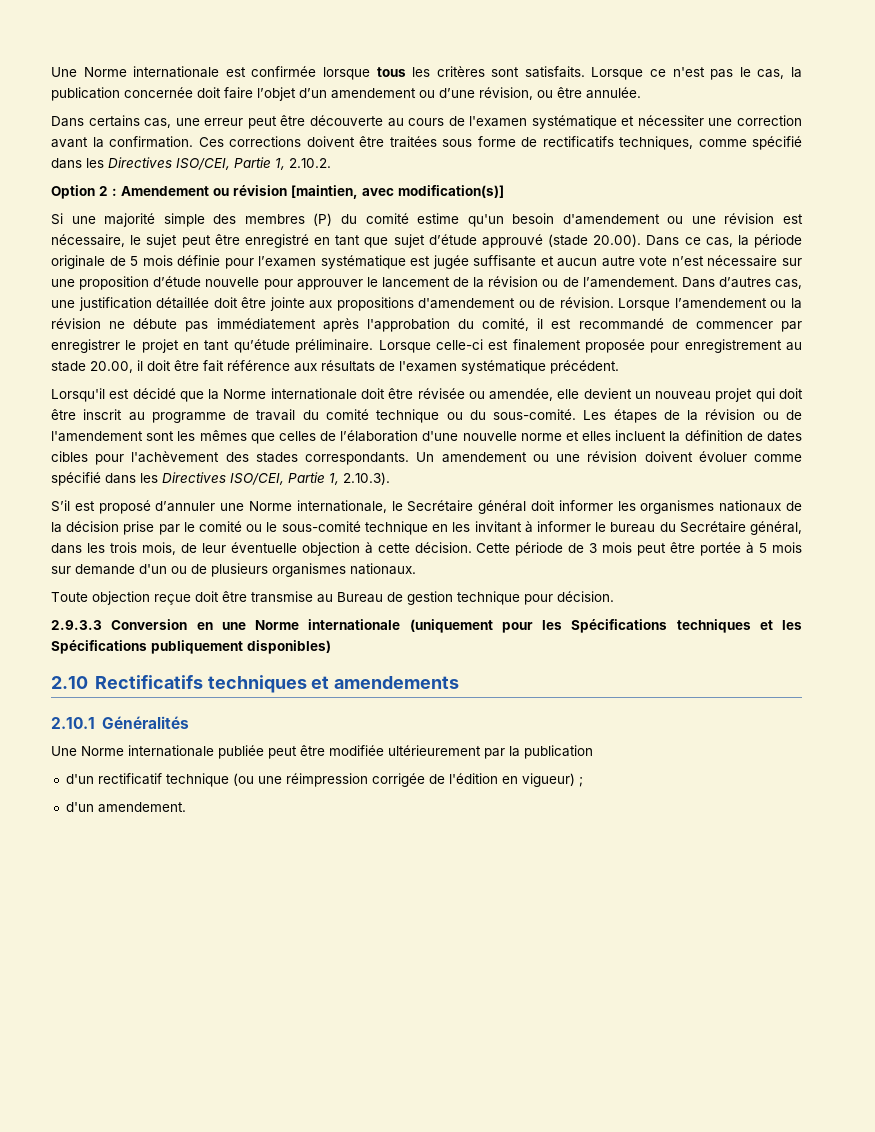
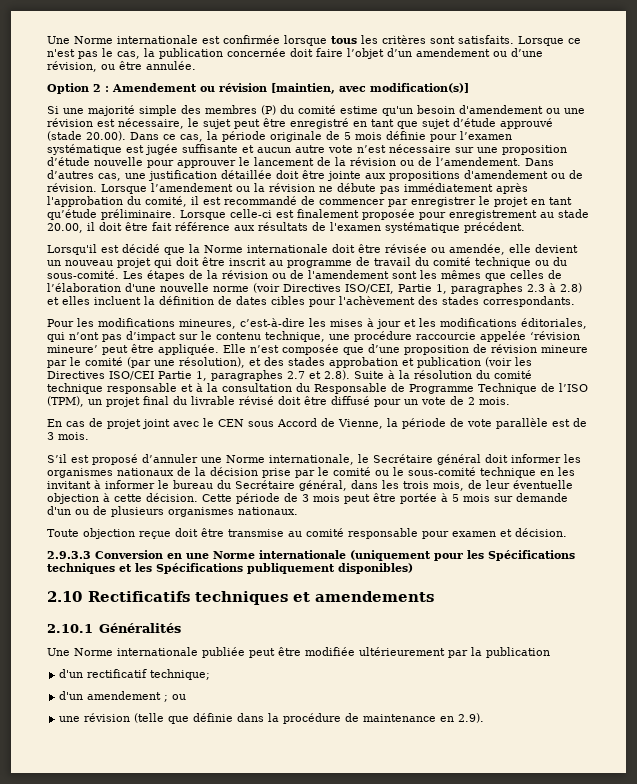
- Dans certains cas, une erreur peut être découverte au cours de l'examen systématique et nécessiter une correction avant la confirmation. Ces corrections doivent être traitées sous forme de rectificatifs techniques, comme spécifié dans les Directives ISO/CEI, Partie 1, 2.10.2.
- Les étapes de la révision ou de l'amendement sont les mêmes que celles de l’élaboration d'une nouvelle norme et elles incluent la définition de dates cibles pour l'achèvement des stades correspondants. Un amendement ou une révision doivent évoluer comme spécifié dans les Directives ISO/CEI, Partie 1, 2.10.3).
+ Les étapes de la révision ou de l'amendement sont les mêmes que celles de l’élaboration d'une nouvelle norme (voir Directives ISO/CEI, Partie 1, paragraphes 2.3 à 2.8) et elles incluent la définition de dates cibles pour l'achèvement des stades correspondants.
+ Pour les modifications mineures, c’est-à-dire les mises à jour et les modifications éditoriales, qui n’ont pas d’impact sur le contenu technique, une procédure raccourcie appelée ‘révision mineure’ peut être appliquée. Elle n’est composée que d’une proposition de révision mineure par le comité (par une résolution), et des stades approbation et publication (voir les Directives ISO/CEI Partie 1, paragraphes 2.7 et 2.8). Suite à la résolution du comité technique responsable et à la consultation du Responsable de Programme Technique de l’ISO (TPM), un projet final du livrable révisé doit être diffusé pour un vote de 2 mois.
+ En cas de projet joint avec le CEN sous Accord de Vienne, la période de vote parallèle est de 3 mois.
- Toute objection reçue doit être transmise au Bureau de gestion technique pour décision.
+ Toute objection reçue doit être transmise au comité responsable pour examen et décision.
- d'un rectificatif technique (ou une réimpression corrigée de l'édition en vigueur) ;
- d'un amendement.
+ d'un rectificatif technique;
+ d'un amendement ; ou
+ une révision (telle que définie dans la procédure de maintenance en 2.9).

